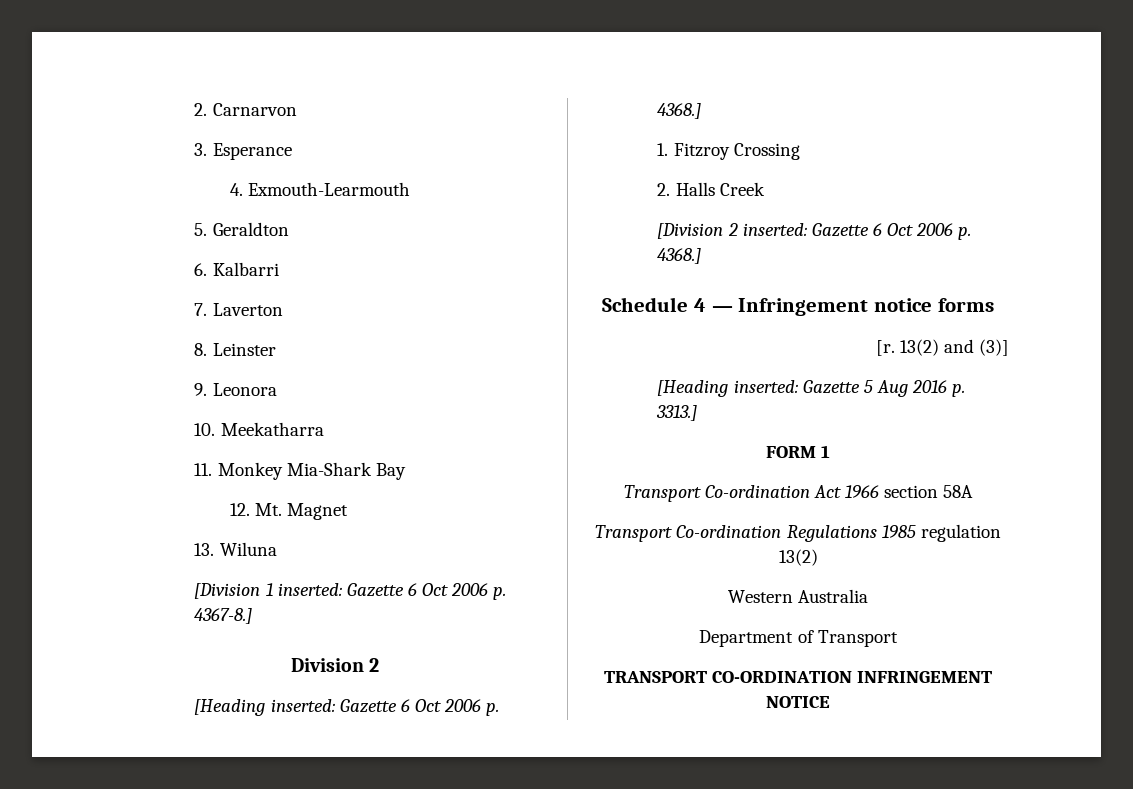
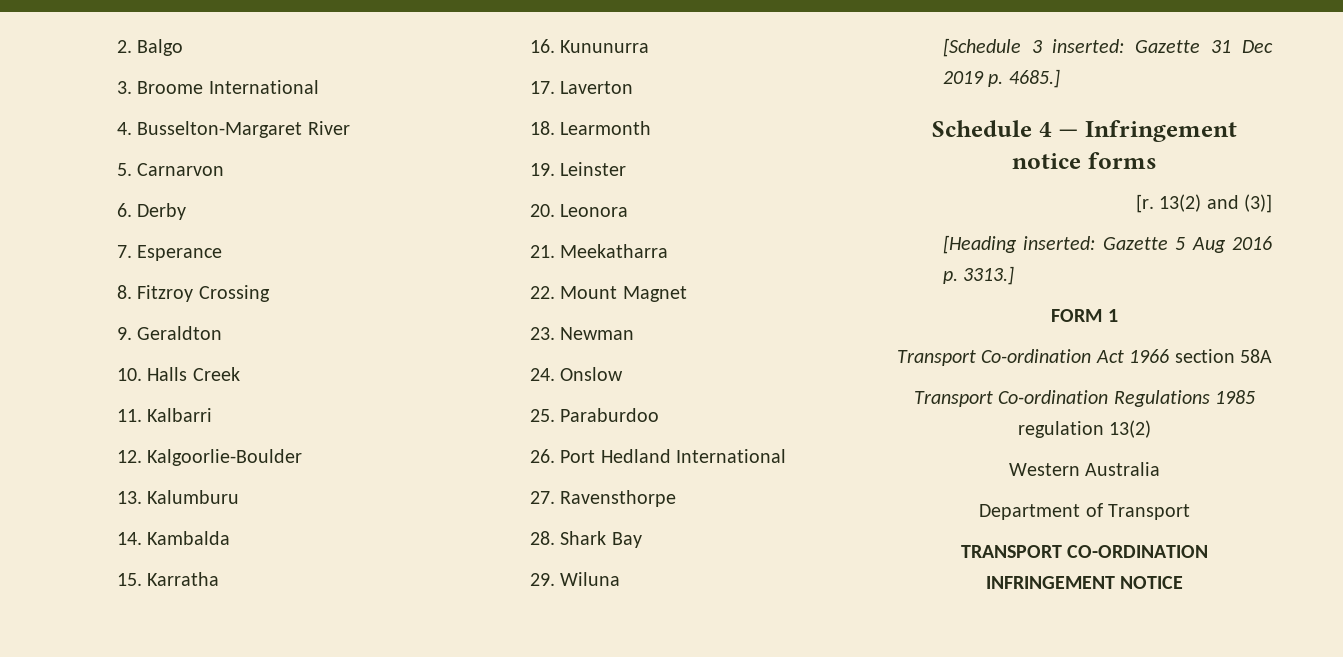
- 2. Carnarvon
- 3. Esperance
- 4. Exmouth-Learmouth
- 5. Geraldton
- 6. Kalbarri
- 7. Laverton
- 8. Leinster
- 9. Leonora
- 10. Meekatharra
- 11. Monkey Mia-Shark Bay
- 12. Mt. Magnet
- 13. Wiluna
- [Division 1 inserted: Gazette 6 Oct 2006 p. 4367-8.]
- Division 2
- [Heading inserted: Gazette 6 Oct 2006 p. 4368.]
- 1. Fitzroy Crossing
+ 2. Balgo
+ 3. Broome International
+ 4. Busselton-Margaret River
+ 5. Carnarvon
+ 6. Derby
+ 7. Esperance
+ 8. Fitzroy Crossing
- 2. Halls Creek
+ 9. Geraldton
+ 10. Halls Creek
- [Division 2 inserted: Gazette 6 Oct 2006 p. 4368.]
+ 11. Kalbarri
+ 12. Kalgoorlie-Boulder
+ 13. Kalumburu
+ 14. Kambalda
+ 15. Karratha
+ 16. Kununurra
+ 17. Laverton
+ 18. Learmonth
+ 19. Leinster
+ 20. Leonora
+ 21. Meekatharra
+ 22. Mount Magnet
+ 23. Newman
+ 24. Onslow
+ 25. Paraburdoo
+ 26. Port Hedland International
+ 27. Ravensthorpe
+ 28. Shark Bay
+ 29. Wiluna
+ [Schedule 3 inserted: Gazette 31 Dec 2019 p. 4685.]

